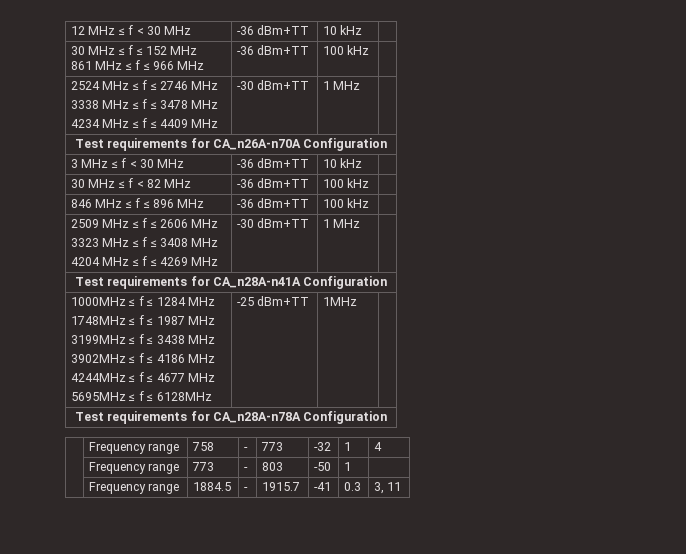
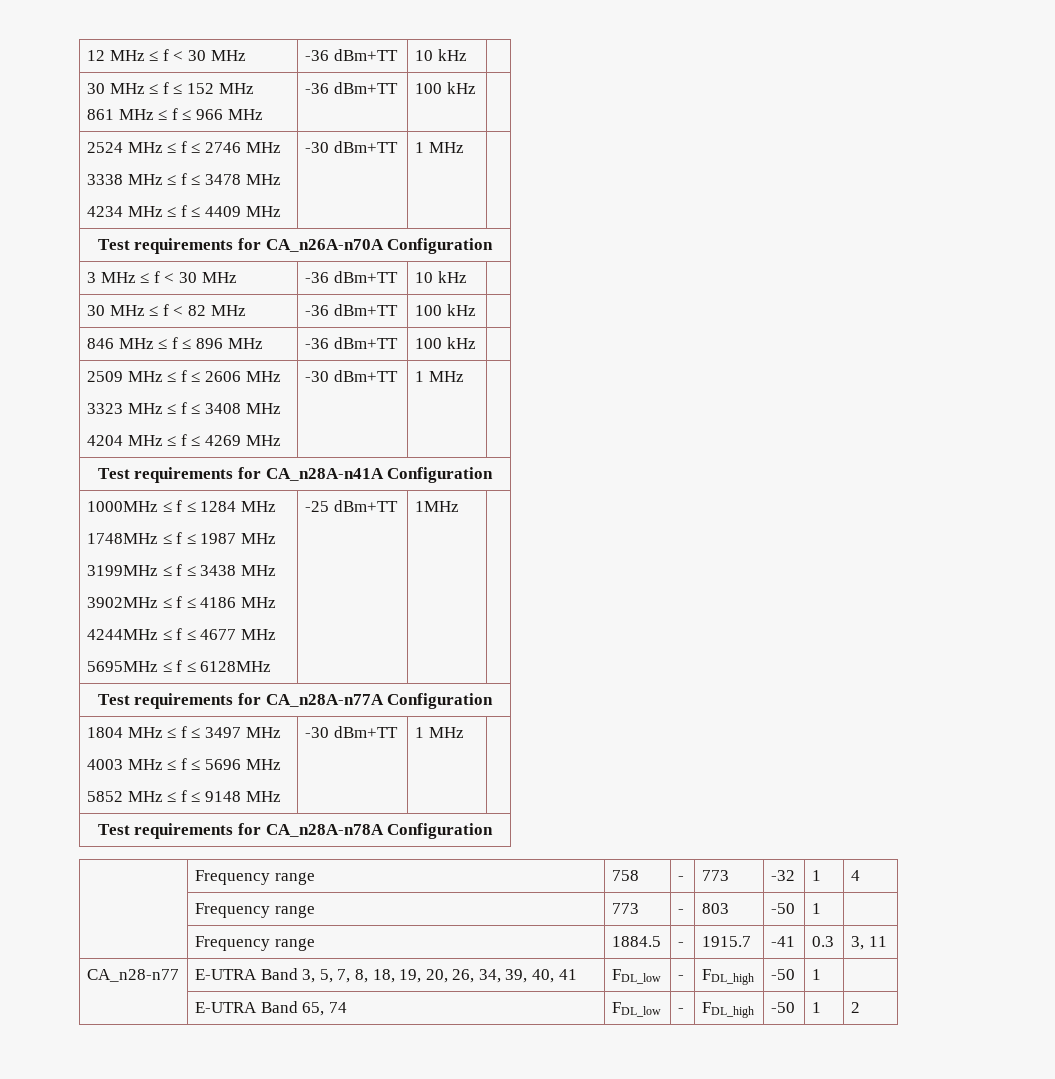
+ Test requirements for CA_n28A-n77A Configuration
+ 1804 MHz ≤ f ≤ 3497 MHz
+ 4003 MHz ≤ f ≤ 5696 MHz
+ 5852 MHz ≤ f ≤ 9148 MHz | -30 dBm+TT | 1 MHz |
+ CA_n28-n77 | E-UTRA Band 3, 5, 7, 8, 18, 19, 20, 26, 34, 39, 40, 41 | FDL_low | - | FDL_high | -50 | 1 |
+ | E-UTRA Band 65, 74 | FDL_low | - | FDL_high | -50 | 1 | 2

